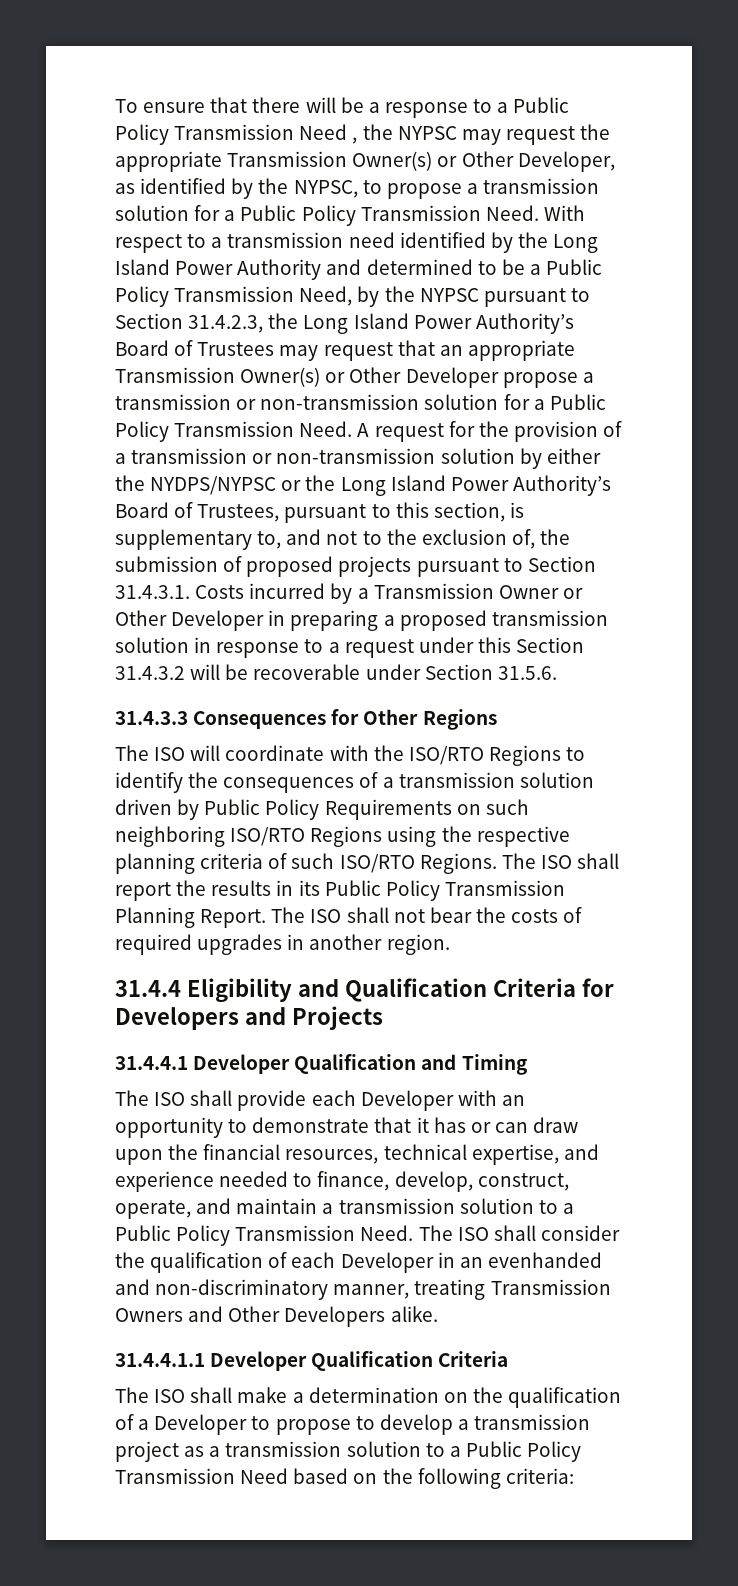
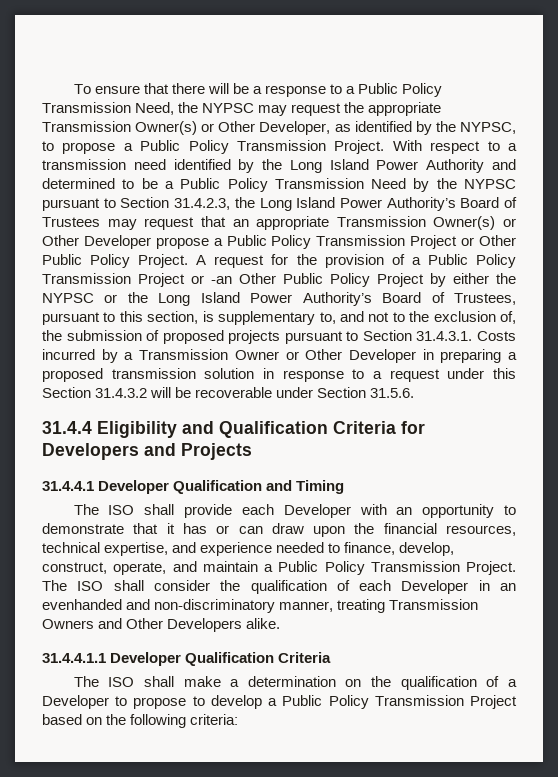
- To ensure that there will be a response to a Public Policy Transmission Need , the NYPSC may request the appropriate Transmission Owner(s) or Other Developer, as identified by the NYPSC, to propose a transmission solution for a Public Policy Transmission Need.
+ To ensure that there will be a response to a Public Policy Transmission Need, the NYPSC may request the appropriate Transmission Owner(s) or Other Developer, as identified by the NYPSC, to propose a Public Policy Transmission Project.
- With respect to a transmission need identified by the Long Island Power Authority and determined to be a Public Policy Transmission Need, by the NYPSC pursuant to Section 31.4.2.3, the Long Island Power Authority’s Board of Trustees may request that an appropriate Transmission Owner(s) or Other Developer propose a transmission or non-transmission solution for a Public Policy Transmission Need.
+ With respect to a transmission need identified by the Long Island Power Authority and determined to be a Public Policy Transmission Need by the NYPSC pursuant to Section 31.4.2.3, the Long Island Power Authority’s Board of Trustees may request that an appropriate Transmission Owner(s) or Other Developer propose a Public Policy Transmission Project or Other Public Policy Project.
- A request for the provision of a transmission or non-transmission solution by either the NYDPS/NYPSC or the Long Island Power Authority’s Board of Trustees, pursuant to this section, is supplementary to, and not to the exclusion of, the submission of proposed projects pursuant to Section 31.4.3.1. Costs incurred by a Transmission Owner or Other Developer in preparing a proposed transmission solution in response to a request under this Section 31.4.3.2 will be recoverable under Section 31.5.6.
+ A request for the provision of a Public Policy Transmission Project or -an Other Public Policy Project by either the NYPSC or the Long Island Power Authority’s Board of Trustees, pursuant to this section, is supplementary to, and not to the exclusion of, the submission of proposed projects pursuant to Section 31.4.3.1. Costs incurred by a Transmission Owner or Other Developer in preparing a proposed transmission solution in response to a request under this Section 31.4.3.2 will be recoverable under Section 31.5.6.
- 31.4.3.3 Consequences for Other Regions
- The ISO will coordinate with the ISO/RTO Regions to identify the consequences of a transmission solution driven by Public Policy Requirements on such neighboring ISO/RTO Regions using the respective planning criteria of such ISO/RTO Regions. The ISO shall report the results in its Public Policy Transmission Planning Report. The ISO shall not bear the costs of required upgrades in another region.
- The ISO shall provide each Developer with an opportunity to demonstrate that it has or can draw upon the financial resources, technical expertise, and experience needed to finance, develop, construct, operate, and maintain a transmission solution to a Public Policy Transmission Need.
+ The ISO shall provide each Developer with an opportunity to demonstrate that it has or can draw upon the financial resources, technical expertise, and experience needed to finance, develop, construct, operate, and maintain a Public Policy Transmission Project.
- The ISO shall make a determination on the qualification of a Developer to propose to develop a transmission project as a transmission solution to a Public Policy Transmission Need based on the following criteria:
+ The ISO shall make a determination on the qualification of a Developer to propose to develop a Public Policy Transmission Project based on the following criteria:

